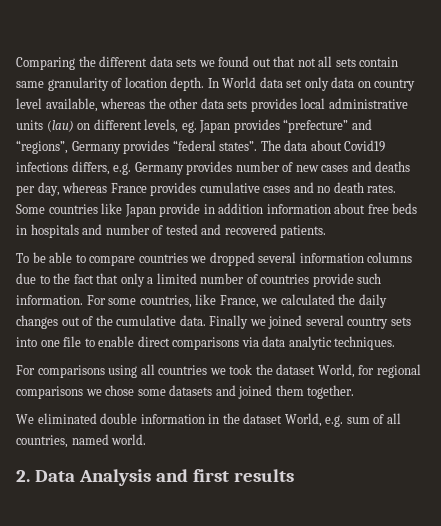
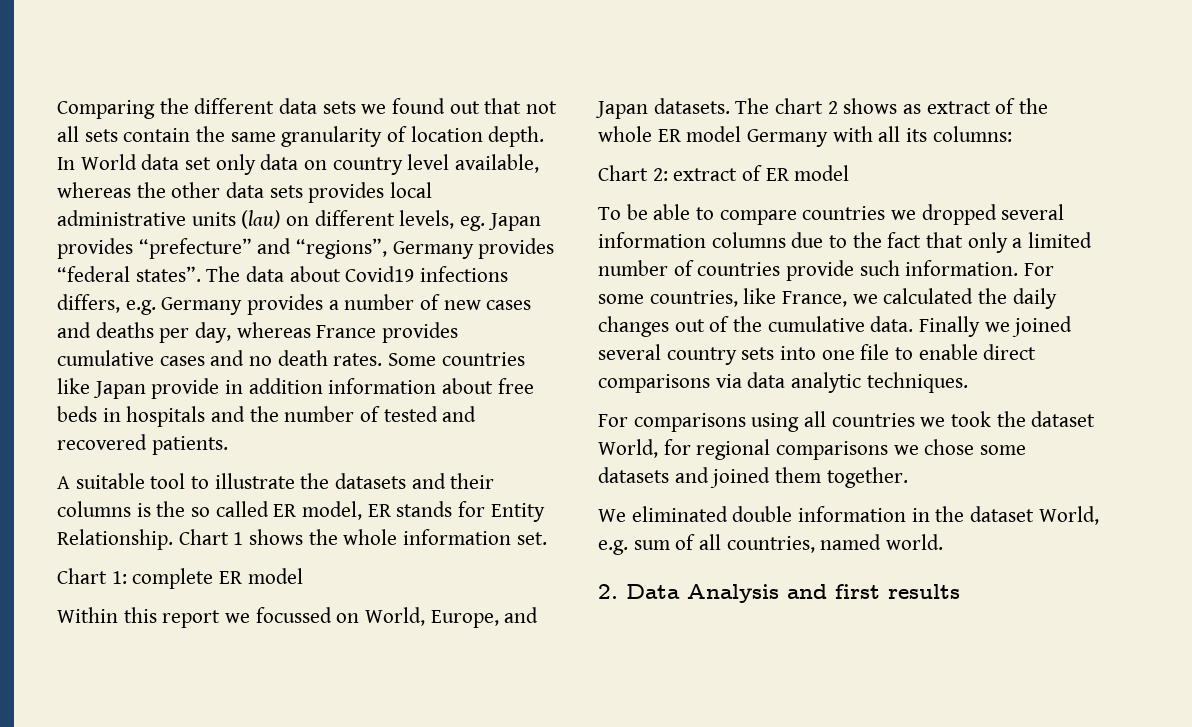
- Comparing the different data sets we found out that not all sets contain same granularity of location depth.
+ Comparing the different data sets we found out that not all sets contain the same granularity of location depth.
- The data about Covid19 infections differs, e.g. Germany provides number of new cases and deaths per day, whereas France provides cumulative cases and no death rates.
+ The data about Covid19 infections differs, e.g. Germany provides a number of new cases and deaths per day, whereas France provides cumulative cases and no death rates.
- Some countries like Japan provide in addition information about free beds in hospitals and number of tested and recovered patients.
+ Some countries like Japan provide in addition information about free beds in hospitals and the number of tested and recovered patients.
+ A suitable tool to illustrate the datasets and their columns is the so called ER model, ER stands for Entity Relationship. Chart 1 shows the whole information set.
+ Chart 1: complete ER model
+ Within this report we focussed on World, Europe, and Japan datasets. The chart 2 shows as extract of the whole ER model Germany with all its columns:
+ Chart 2: extract of ER model

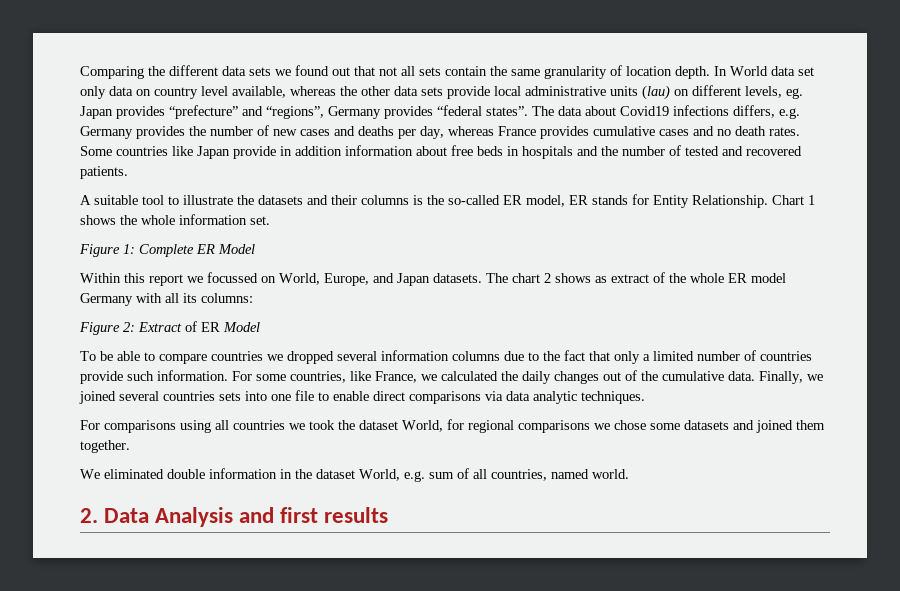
- In World data set only data on country level available, whereas the other data sets provides local administrative units (lau) on different levels, eg. Japan provides “prefecture” and “regions”, Germany provides “federal states”.
+ In World data set only data on country level available, whereas the other data sets provide local administrative units (lau) on different levels, eg. Japan provides “prefecture” and “regions”, Germany provides “federal states”.
- The data about Covid19 infections differs, e.g. Germany provides a number of new cases and deaths per day, whereas France provides cumulative cases and no death rates.
+ The data about Covid19 infections differs, e.g. Germany provides the number of new cases and deaths per day, whereas France provides cumulative cases and no death rates.
- A suitable tool to illustrate the datasets and their columns is the so called ER model, ER stands for Entity Relationship.
+ A suitable tool to illustrate the datasets and their columns is the so-called ER model, ER stands for Entity Relationship.
- Chart 1: complete ER model
+ Figure 1: Complete ER Model
- Chart 2: extract of ER model
+ Figure 2: Extract of ER Model
- Finally we joined several country sets into one file to enable direct comparisons via data analytic techniques.
+ Finally, we joined several countries sets into one file to enable direct comparisons via data analytic techniques.

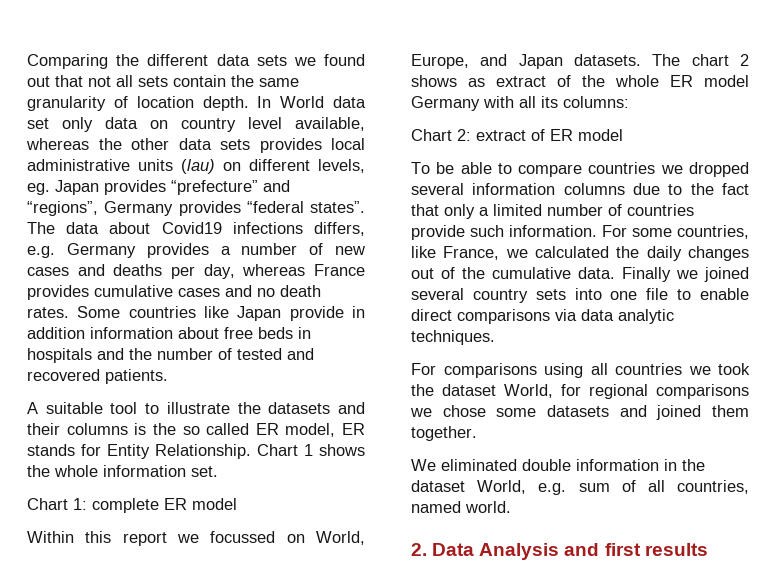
- In World data set only data on country level available, whereas the other data sets provide local administrative units (lau) on different levels, eg. Japan provides “prefecture” and “regions”, Germany provides “federal states”.
+ In World data set only data on country level available, whereas the other data sets provides local administrative units (lau) on different levels, eg. Japan provides “prefecture” and “regions”, Germany provides “federal states”.
- The data about Covid19 infections differs, e.g. Germany provides the number of new cases and deaths per day, whereas France provides cumulative cases and no death rates.
+ The data about Covid19 infections differs, e.g. Germany provides a number of new cases and deaths per day, whereas France provides cumulative cases and no death rates.
- A suitable tool to illustrate the datasets and their columns is the so-called ER model, ER stands for Entity Relationship.
+ A suitable tool to illustrate the datasets and their columns is the so called ER model, ER stands for Entity Relationship.
- Figure 1: Complete ER Model
+ Chart 1: complete ER model
- Figure 2: Extract of ER Model
+ Chart 2: extract of ER model
- Finally, we joined several countries sets into one file to enable direct comparisons via data analytic techniques.
+ Finally we joined several country sets into one file to enable direct comparisons via data analytic techniques.

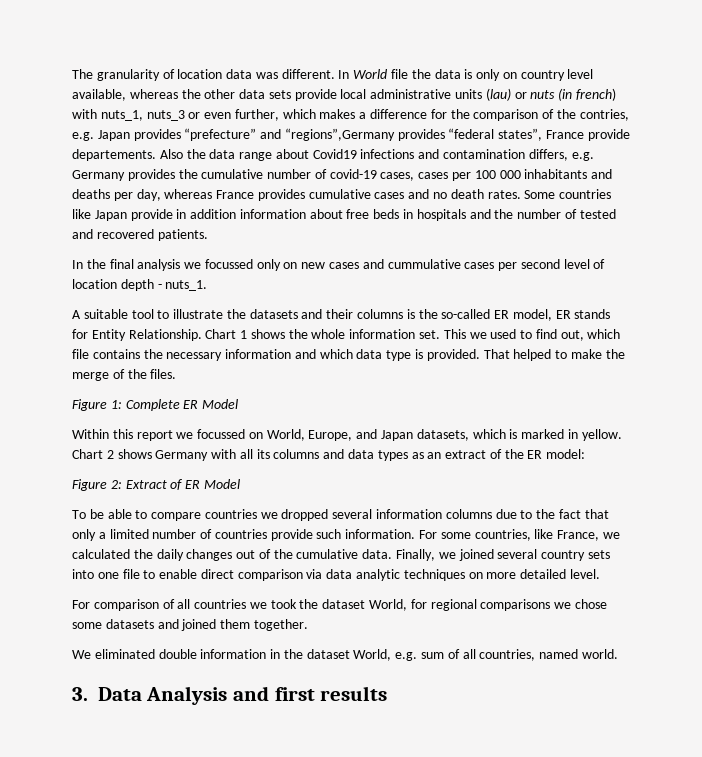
- Comparing the different data sets we found out that not all sets contain the same granularity of location depth. In World data set only data on country level available, whereas the other data sets provides local administrative units (lau) on different levels, eg. Japan provides “prefecture” and “regions”, Germany provides “federal states”. The data about Covid19 infections differs, e.g. Germany provides a number of new cases and deaths per day, whereas France provides cumulative cases and no death rates.
+ The granularity of location data was different. In World file the data is only on country level available, whereas the other data sets provide local administrative units (lau) or nuts (in french) with nuts_1, nuts_3 or even further, which makes a difference for the comparison of the contries, e.g. Japan provides “prefecture” and “regions”,Germany provides “federal states”, France provide departements. Also the data range about Covid19 infections and contamination differs, e.g. Germany provides the cumulative number of covid-19 cases, cases per 100 000 inhabitants and deaths per day, whereas France provides cumulative cases and no death rates.
+ In the final analysis we focussed only on new cases and cummulative cases per second level of location depth - nuts_1.
- A suitable tool to illustrate the datasets and their columns is the so called ER model, ER stands for Entity Relationship.
+ A suitable tool to illustrate the datasets and their columns is the so-called ER model, ER stands for Entity Relationship.
- Chart 1 shows the whole information set.
- Chart 1: complete ER model
+ Chart 1 shows the whole information set. This we used to find out, which file contains the necessary information and which data type is provided. That helped to make the merge of the files.
+ Figure 1: Complete ER Model
- Within this report we focussed on World, Europe, and Japan datasets. The chart 2 shows as extract of the whole ER model Germany with all its columns:
- Chart 2: extract of ER model
+ Within this report we focussed on World, Europe, and Japan datasets, which is marked in yellow. Chart 2 shows Germany with all its columns and data types as an extract of the ER model:
+ Figure 2: Extract of ER Model
- Finally we joined several country sets into one file to enable direct comparisons via data analytic techniques.
- For comparisons using all countries we took the dataset World, for regional comparisons we chose some datasets and joined them together.
+ Finally, we joined several country sets into one file to enable direct comparison via data analytic techniques on more detailed level.
+ For comparison of all countries we took the dataset World, for regional comparisons we chose some datasets and joined them together.
- 2. Data Analysis and first results
+ 3. Data Analysis and first results

